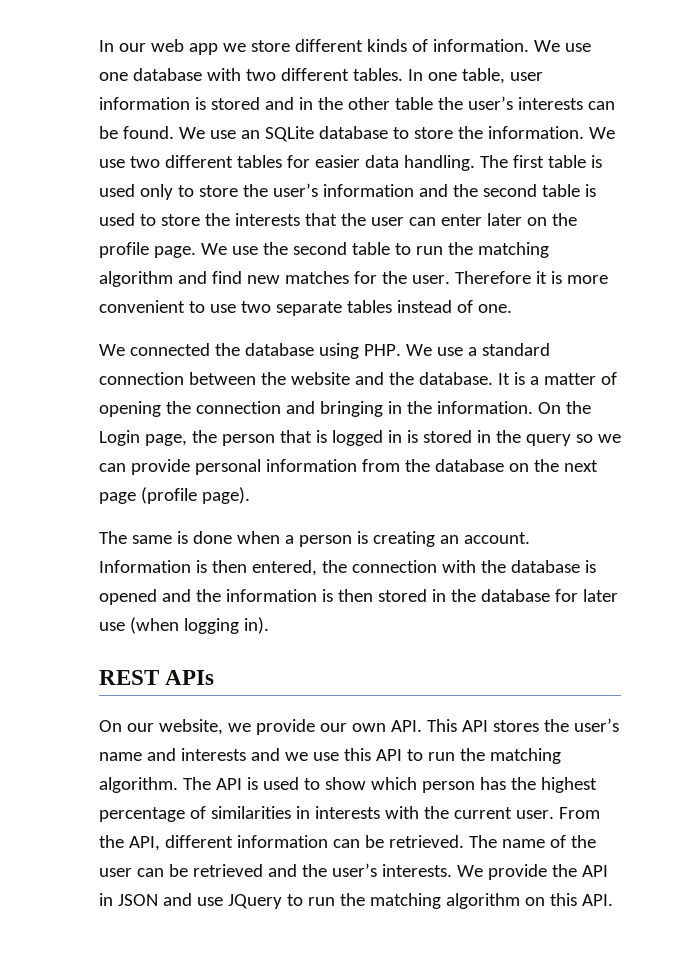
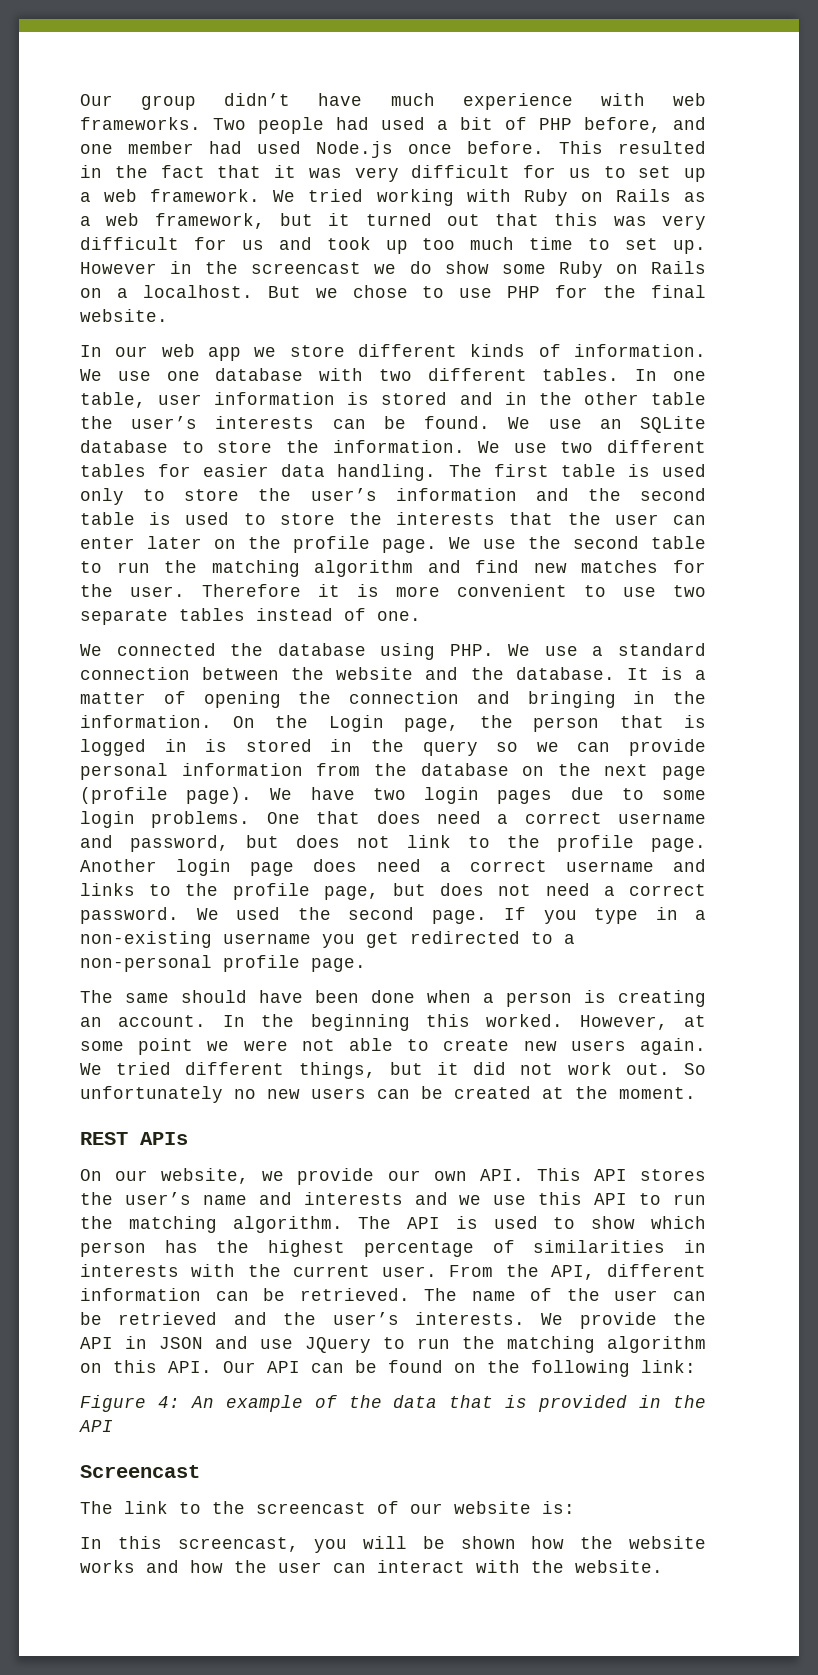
+ Our group didn’t have much experience with web frameworks. Two people had used a bit of PHP before, and one member had used Node.js once before. This resulted in the fact that it was very difficult for us to set up a web framework. We tried working with Ruby on Rails as a web framework, but it turned out that this was very difficult for us and took up too much time to set up. However in the screencast we do show some Ruby on Rails on a localhost. But we chose to use PHP for the final website.
+ We have two login pages due to some login problems. One that does need a correct username and password, but does not link to the profile page. Another login page does need a correct username and links to the profile page, but does not need a correct password. We used the second page. If you type in a non-existing username you get redirected to a non-personal profile page.
- The same is done when a person is creating an account.
+ The same should have been done when a person is creating an account.
- Information is then entered, the connection with the database is opened and the information is then stored in the database for later use (when logging in).
+ In the beginning this worked. However, at some point we were not able to create new users again. We tried different things, but it did not work out. So unfortunately no new users can be created at the moment.
- We provide the API in JSON and use JQuery to run the matching algorithm on this API.
+ We provide the API in JSON and use JQuery to run the matching algorithm on this API. Our API can be found on the following link:
+ Figure 4: An example of the data that is provided in the API
+ Screencast
+ The link to the screencast of our website is:
+ In this screencast, you will be shown how the website works and how the user can interact with the website.

